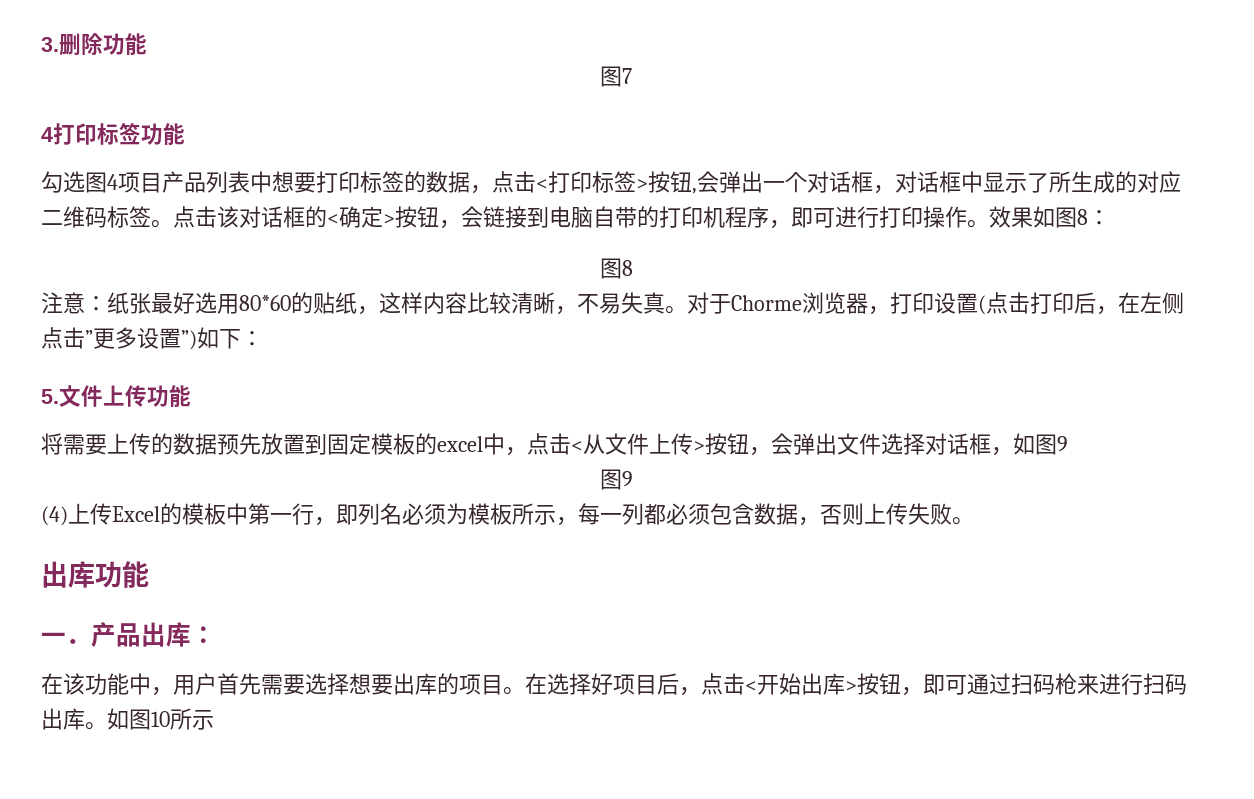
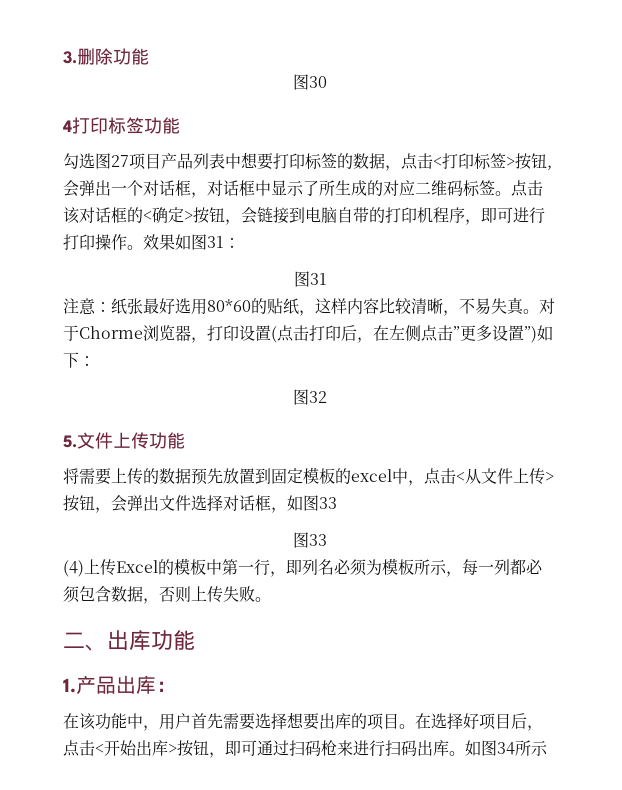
- 图7
+ 图30
- 勾选图4项目产品列表中想要打印标签的数据，点击<打印标签>按钮,会弹出一个对话框，对话框中显示了所生成的对应二维码标签。
+ 勾选图27项目产品列表中想要打印标签的数据，点击<打印标签>按钮,会弹出一个对话框，对话框中显示了所生成的对应二维码标签。
- 效果如图8：
- 图8
+ 效果如图31：
+ 图31
+ 图32
- 将需要上传的数据预先放置到固定模板的excel中，点击<从文件上传>按钮，会弹出文件选择对话框，如图9
- 图9
+ 将需要上传的数据预先放置到固定模板的excel中，点击<从文件上传>按钮，会弹出文件选择对话框，如图33
+ 图33
- 出库功能
+ 二、出库功能
- 一．产品出库：
+ 1.产品出库：
- 如图10所示
+ 如图34所示

